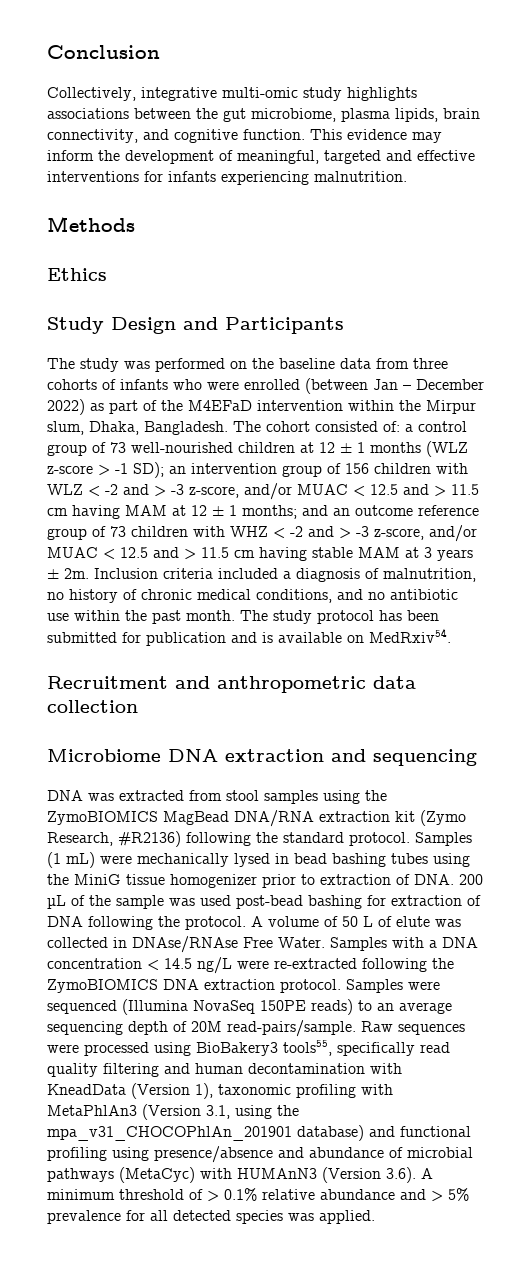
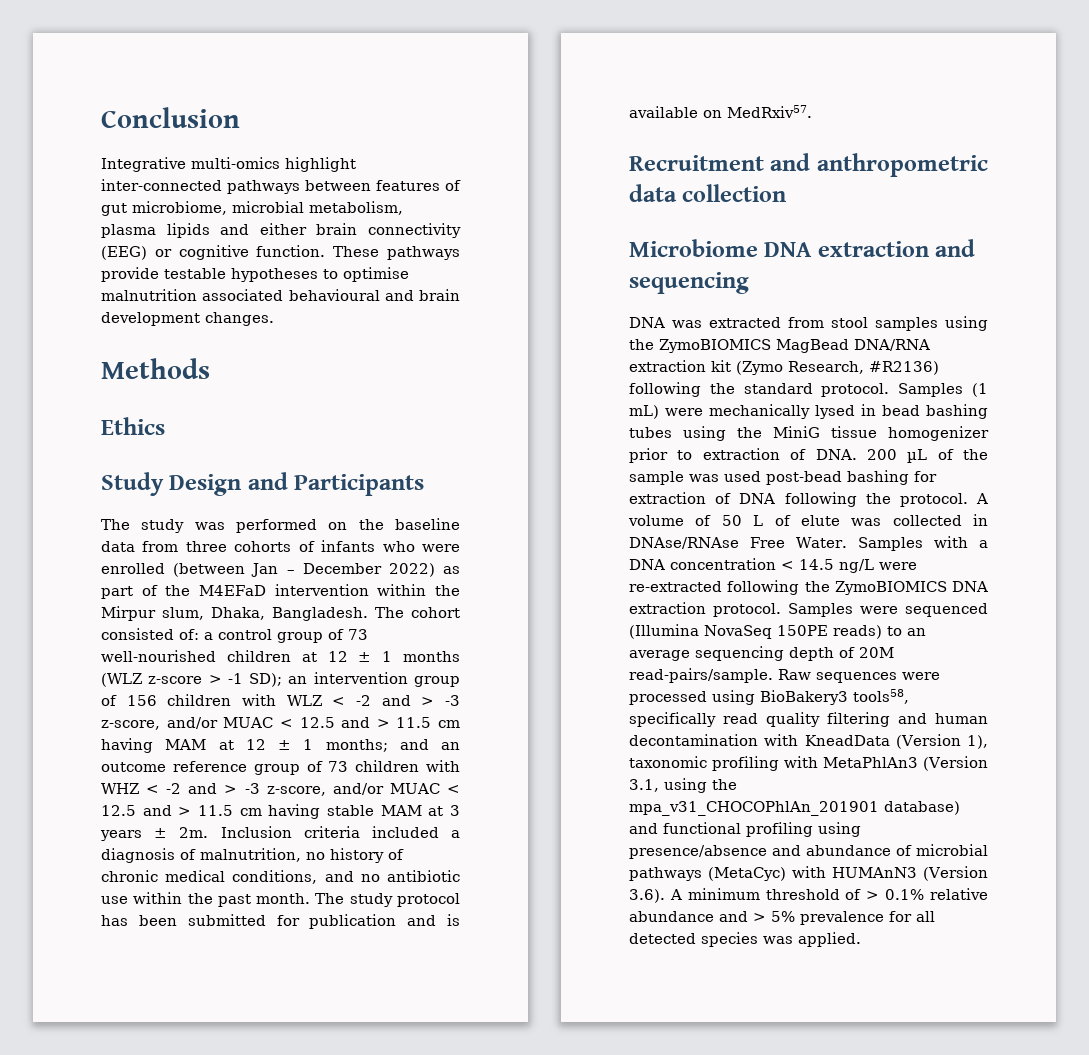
- Collectively, integrative multi-omic study highlights associations between the gut microbiome, plasma lipids, brain connectivity, and cognitive function. This evidence may inform the development of meaningful, targeted and effective interventions for infants experiencing malnutrition.
+ Integrative multi-omics highlight inter-connected pathways between features of gut microbiome, microbial metabolism, plasma lipids and either brain connectivity (EEG) or cognitive function. These pathways provide testable hypotheses to optimise malnutrition associated behavioural and brain development changes.
- The study protocol has been submitted for publication and is available on MedRxiv54.
+ The study protocol has been submitted for publication and is available on MedRxiv57.
- Raw sequences were processed using BioBakery3 tools55, specifically read quality filtering and human decontamination with KneadData (Version 1), taxonomic profiling with MetaPhlAn3 (Version 3.1, using the mpa_v31_CHOCOPhlAn_201901 database) and functional profiling using presence/absence and abundance of microbial pathways (MetaCyc) with HUMAnN3 (Version 3.6). A minimum threshold of > 0.1% relative abundance and > 5% prevalence for all detected species was applied.
+ Raw sequences were processed using BioBakery3 tools58, specifically read quality filtering and human decontamination with KneadData (Version 1), taxonomic profiling with MetaPhlAn3 (Version 3.1, using the mpa_v31_CHOCOPhlAn_201901 database) and functional profiling using presence/absence and abundance of microbial pathways (MetaCyc) with HUMAnN3 (Version 3.6). A minimum threshold of > 0.1% relative abundance and > 5% prevalence for all detected species was applied.

